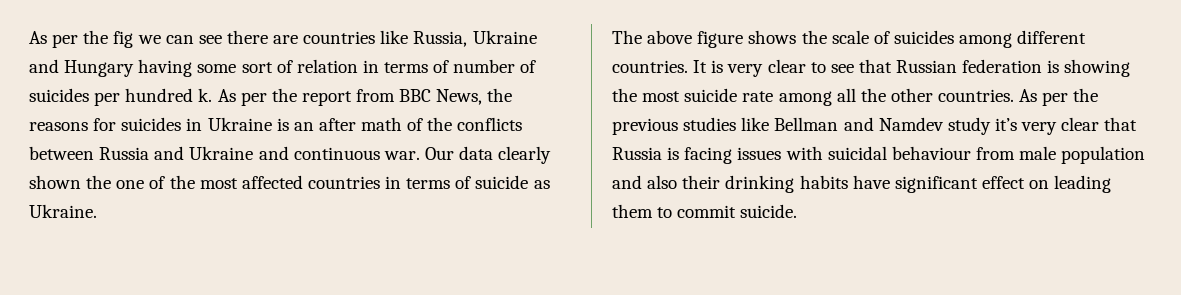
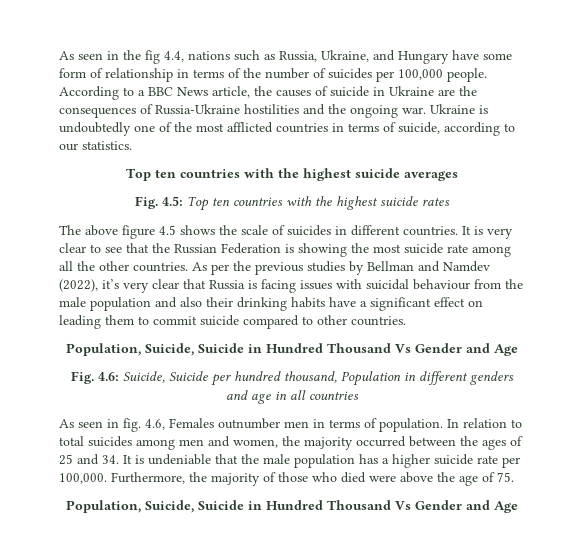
- As per the fig we can see there are countries like Russia, Ukraine and Hungary having some sort of relation in terms of number of suicides per hundred k. As per the report from BBC News, the reasons for suicides in Ukraine is an after math of the conflicts between Russia and Ukraine and continuous war. Our data clearly shown the one of the most affected countries in terms of suicide as Ukraine.
+ As seen in the fig 4.4, nations such as Russia, Ukraine, and Hungary have some form of relationship in terms of the number of suicides per 100,000 people. According to a BBC News article, the causes of suicide in Ukraine are the consequences of Russia-Ukraine hostilities and the ongoing war. Ukraine is undoubtedly one of the most afflicted countries in terms of suicide, according to our statistics.
+ Top ten countries with the highest suicide averages
+ Fig. 4.5: Top ten countries with the highest suicide rates
- The above figure shows the scale of suicides among different countries.
+ The above figure 4.5 shows the scale of suicides in different countries.
- It is very clear to see that Russian federation is showing the most suicide rate among all the other countries.
+ It is very clear to see that the Russian Federation is showing the most suicide rate among all the other countries.
- As per the previous studies like Bellman and Namdev study it’s very clear that Russia is facing issues with suicidal behaviour from male population and also their drinking habits have significant effect on leading them to commit suicide.
+ As per the previous studies by Bellman and Namdev (2022), it’s very clear that Russia is facing issues with suicidal behaviour from the male population and also their drinking habits have a significant effect on leading them to commit suicide compared to other countries.
+ Population, Suicide, Suicide in Hundred Thousand Vs Gender and Age
+ Fig. 4.6: Suicide, Suicide per hundred thousand, Population in different genders and age in all countries
+ As seen in fig. 4.6, Females outnumber men in terms of population. In relation to total suicides among men and women, the majority occurred between the ages of 25 and 34. It is undeniable that the male population has a higher suicide rate per 100,000. Furthermore, the majority of those who died were above the age of 75.
+ Population, Suicide, Suicide in Hundred Thousand Vs Gender and Age

